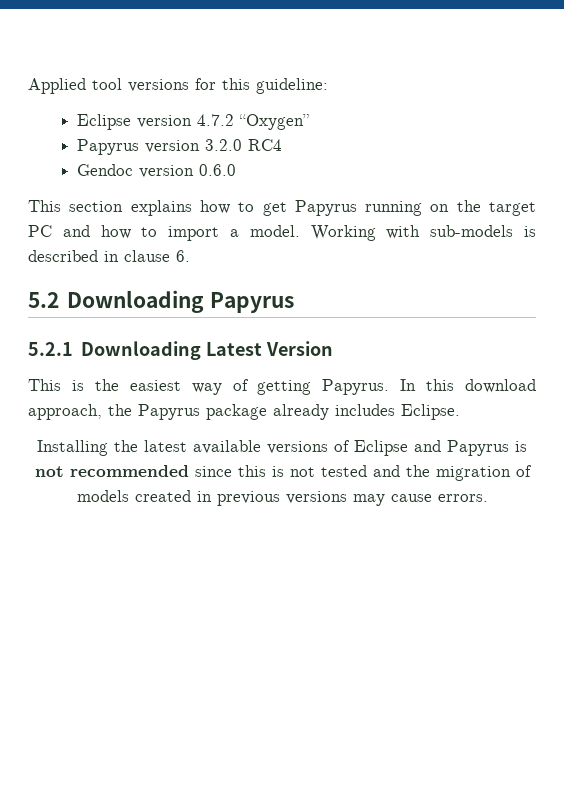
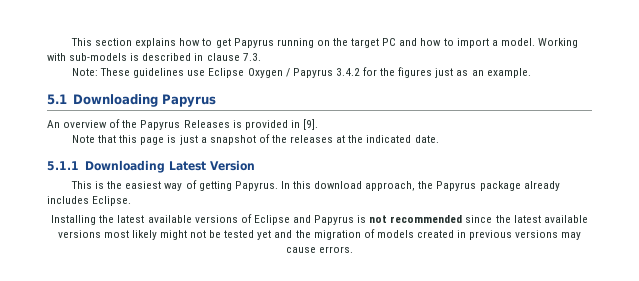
- Applied tool versions for this guideline:
- Eclipse version 4.7.2 “Oxygen”
- Papyrus version 3.2.0 RC4
- Gendoc version 0.6.0
- Working with sub-models is described in clause 6.
- 5.2 Downloading Papyrus
- 5.2.1 Downloading Latest Version
+ Working with sub-models is described in clause 7.3.
+ Note: These guidelines use Eclipse Oxygen / Papyrus 3.4.2 for the figures just as an example.
+ 5.1 Downloading Papyrus
+ An overview of the Papyrus Releases is provided in [9].
+ Note that this page is just a snapshot of the releases at the indicated date.
+ 5.1.1 Downloading Latest Version
- Installing the latest available versions of Eclipse and Papyrus is not recommended since this is not tested and the migration of models created in previous versions may cause errors.
+ Installing the latest available versions of Eclipse and Papyrus is not recommended since the latest available versions most likely might not be tested yet and the migration of models created in previous versions may cause errors.

